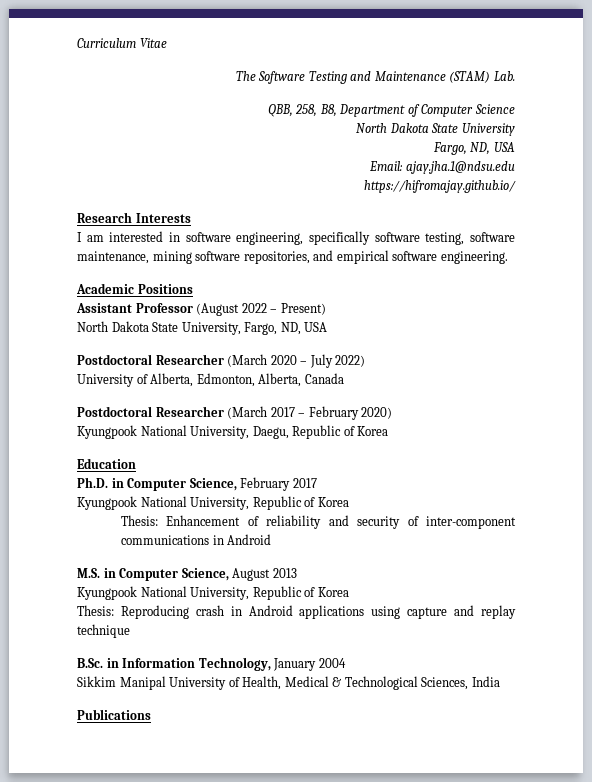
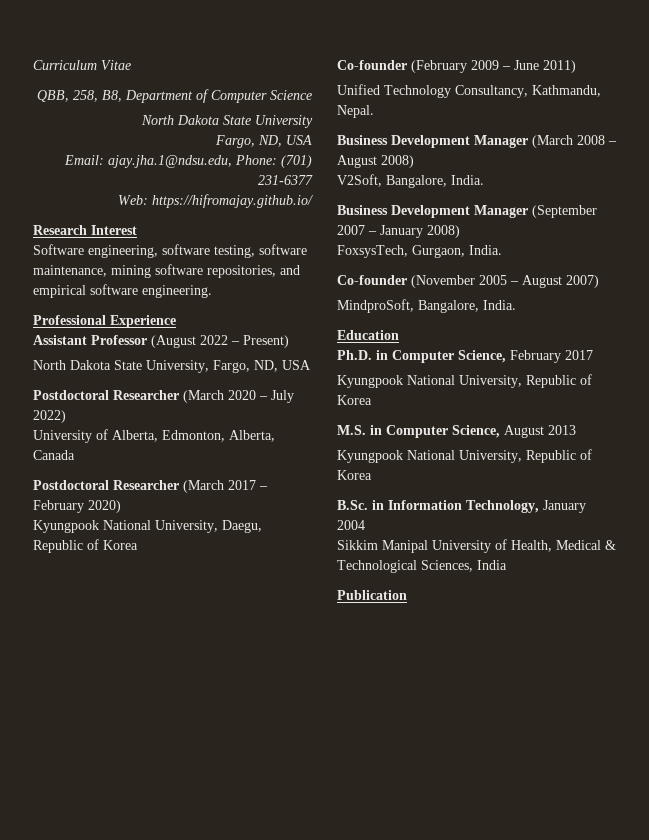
- The Software Testing and Maintenance (STAM) Lab.
- Email: ajay.jha.1@ndsu.edu
- https://hifromajay.github.io/
- Research Interests
- I am interested in software engineering, specifically software testing, software maintenance, mining software repositories, and empirical software engineering.
+ Email: ajay.jha.1@ndsu.edu, Phone: (701) 231-6377
+ Web: https://hifromajay.github.io/
+ Research Interest
+ Software engineering, software testing, software maintenance, mining software repositories, and empirical software engineering.
- Academic Positions
+ Professional Experience
+ Co-founder (February 2009 – June 2011)
+ Unified Technology Consultancy, Kathmandu, Nepal.
+ Business Development Manager (March 2008 – August 2008)
+ V2Soft, Bangalore, India.
+ Business Development Manager (September 2007 – January 2008)
+ FoxsysTech, Gurgaon, India.
+ Co-founder (November 2005 – August 2007)
+ MindproSoft, Bangalore, India.
- Thesis: Enhancement of reliability and security of inter-component communications in Android
- Thesis: Reproducing crash in Android applications using capture and replay technique
- Publications
+ Publication

